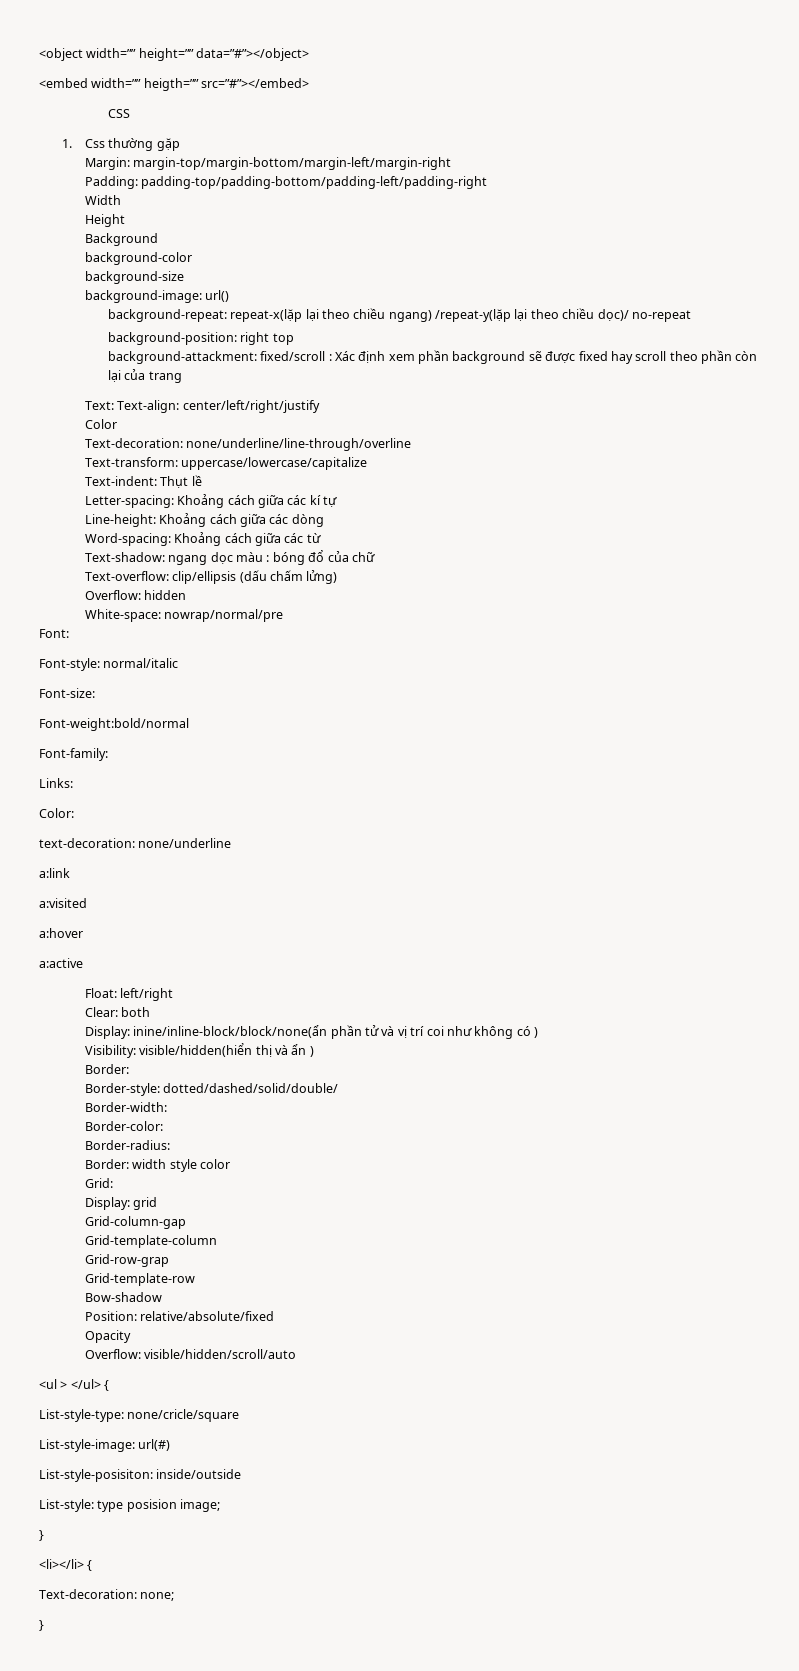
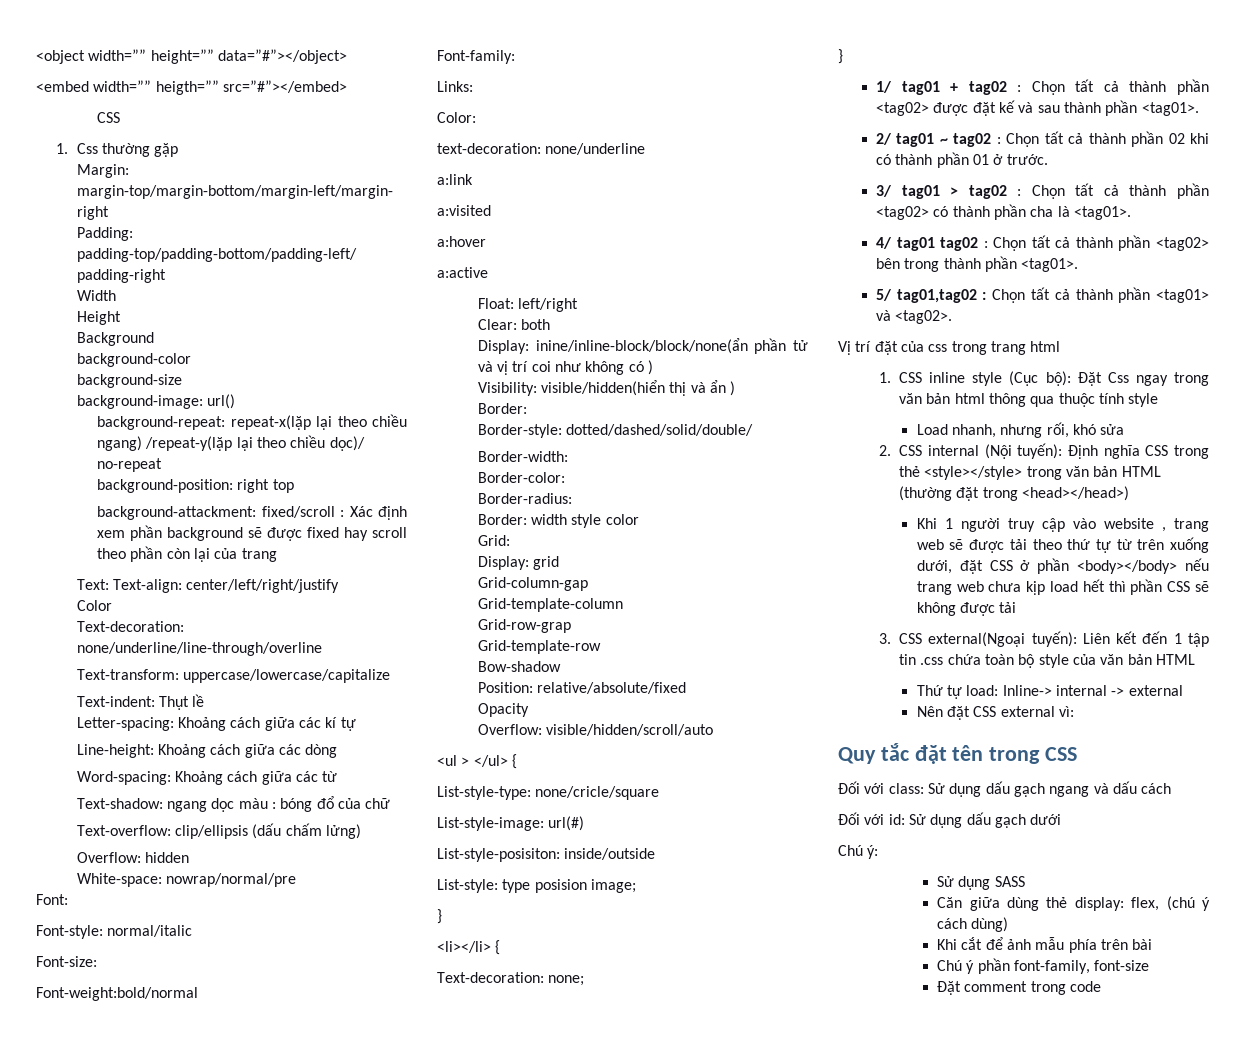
+ 1/ tag01 + tag02 : Chọn tất cả thành phần <tag02> được đặt kế và sau thành phần <tag01>.
+ 2/ tag01 ~ tag02 : Chọn tất cả thành phần 02 khi có thành phần 01 ở trước.
+ 3/ tag01 > tag02 : Chọn tất cả thành phần <tag02> có thành phần cha là <tag01>.
+ 4/ tag01 tag02 : Chọn tất cả thành phần <tag02> bên trong thành phần <tag01>.
+ 5/ tag01,tag02 : Chọn tất cả thành phần <tag01> và <tag02>.
+ Vị trí đặt của css trong trang html
+ 1. CSS inline style (Cục bộ): Đặt Css ngay trong văn bản html thông qua thuộc tính style
+ Load nhanh, nhưng rối, khó sửa
+ 2. CSS internal (Nội tuyến): Định nghĩa CSS trong thẻ <style></style> trong văn bản HTML (thường đặt trong <head></head>)
+ Khi 1 người truy cập vào website , trang web sẽ được tải theo thứ tự từ trên xuống dưới, đặt CSS ở phần <body></body> nếu trang web chưa kịp load hết thì phần CSS sẽ không được tải
+ 3. CSS external(Ngoại tuyến): Liên kết đến 1 tập tin .css chứa toàn bộ style của văn bản HTML
+ Thứ tự load: Inline-> internal -> external
+ Nên đặt CSS external vì:
+ Quy tắc đặt tên trong CSS
+ Đối với class: Sử dụng dấu gạch ngang và dấu cách
+ Đối với id: Sử dụng dấu gạch dưới
+ Chú ý:
+ Sử dụng SASS
+ Căn giữa dùng thẻ display: flex, (chú ý cách dùng)
+ Khi cắt để ảnh mẫu phía trên bài
+ Chú ý phần font-family, font-size
+ Đặt comment trong code

